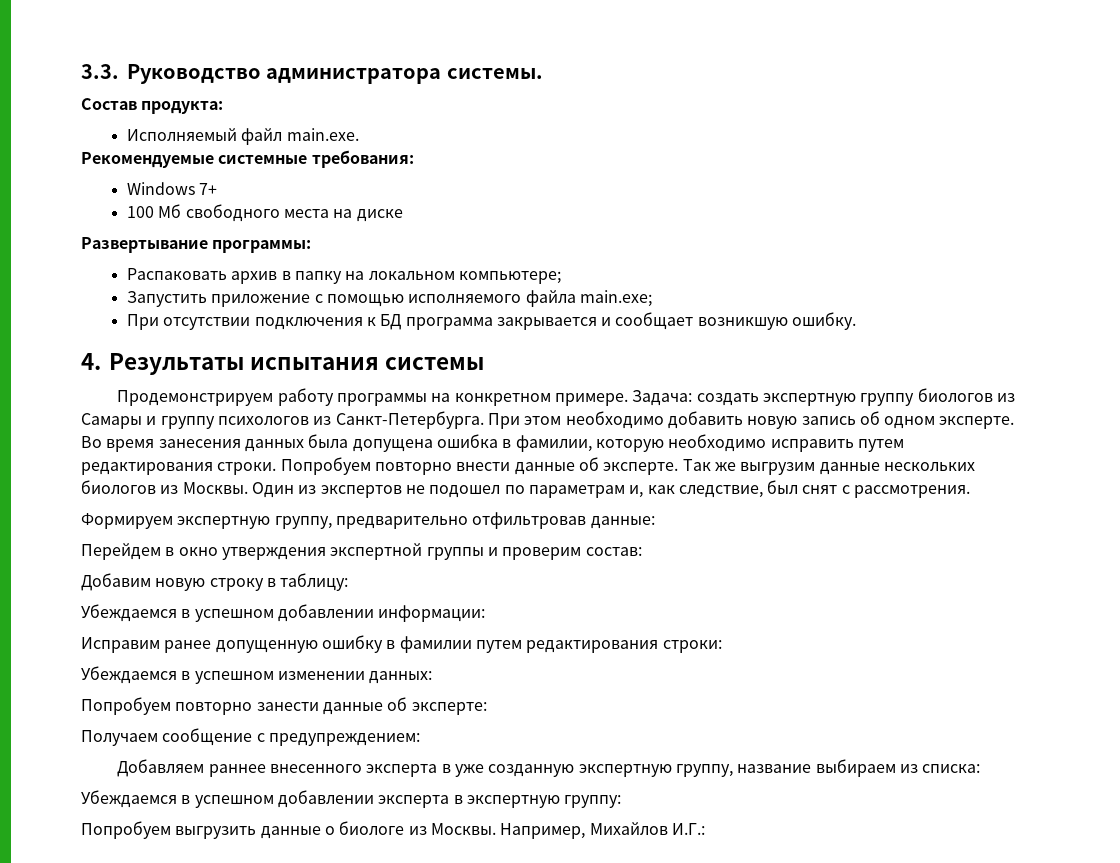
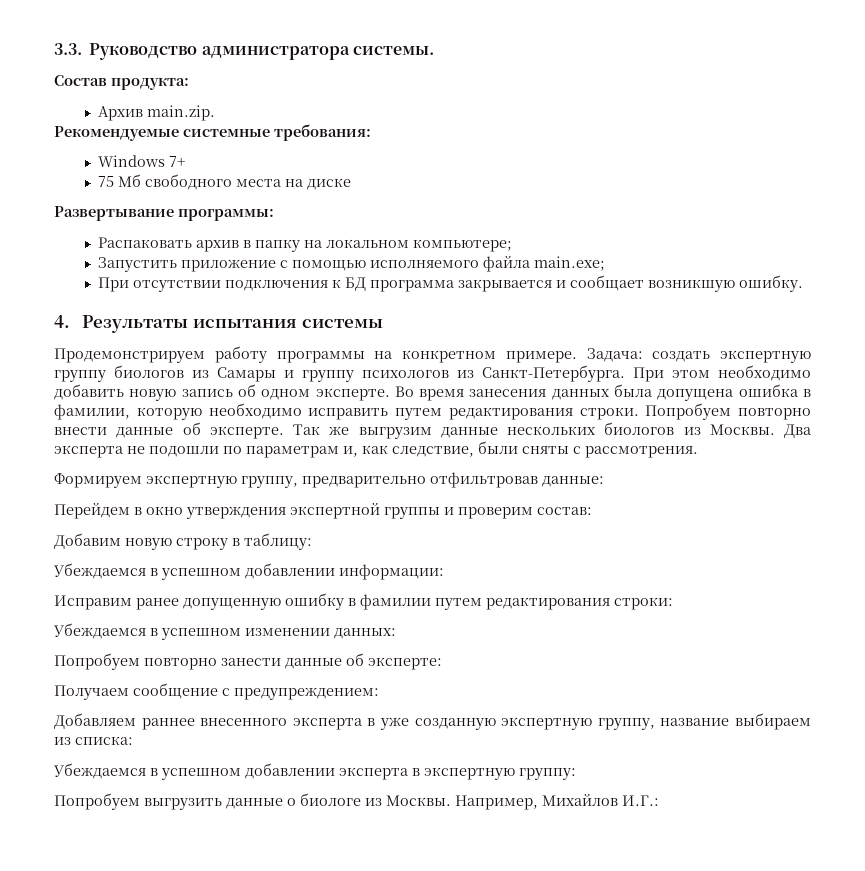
- Исполняемый файл main.exe.
+ Архив main.zip.
- 100 Мб свободного места на диске
+ 75 Мб свободного места на диске
- Один из экспертов не подошел по параметрам и, как следствие, был снят с рассмотрения.
+ Два эксперта не подошли по параметрам и, как следствие, были сняты с рассмотрения.

